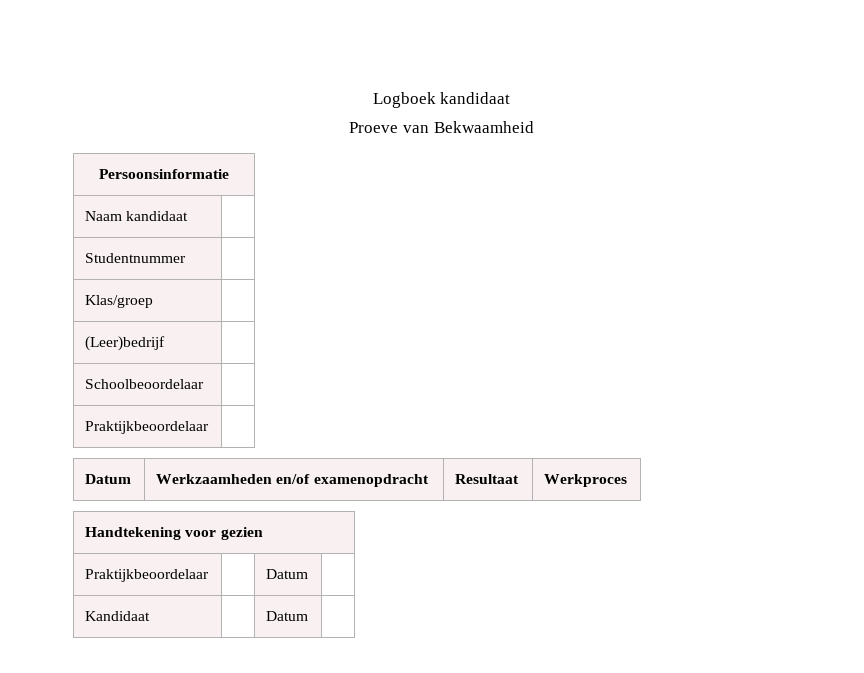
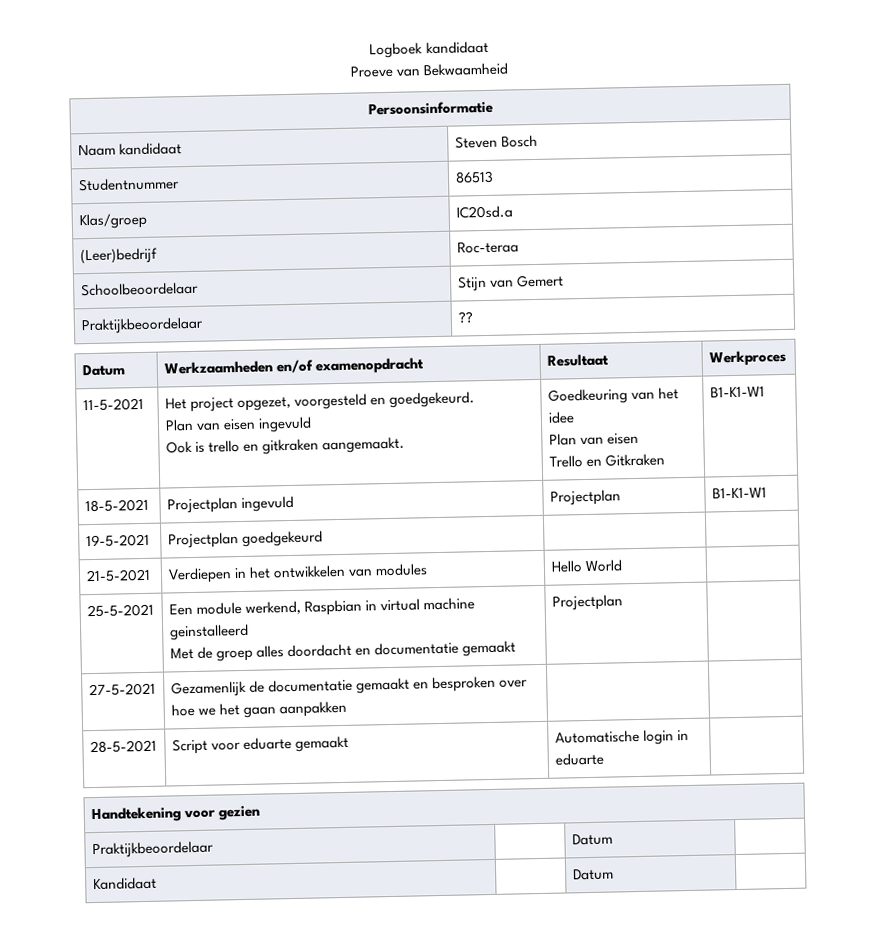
- Naam kandidaat |
+ Naam kandidaat | Steven Bosch
- Studentnummer |
+ Studentnummer | 86513
- Klas/groep |
+ Klas/groep | IC20sd.a
- (Leer)bedrijf |
+ (Leer)bedrijf | Roc-teraa
- Schoolbeoordelaar |
- Praktijkbeoordelaar |
+ Schoolbeoordelaar | Stijn van Gemert
+ Praktijkbeoordelaar | ??
+ 11-5-2021 | Het project opgezet, voorgesteld en goedgekeurd.
+ Plan van eisen ingevuld
+ Ook is trello en gitkraken aangemaakt. | Goedkeuring van het idee
+ Plan van eisen
+ Trello en Gitkraken | B1-K1-W1
+ 18-5-2021 | Projectplan ingevuld | Projectplan | B1-K1-W1
+ 19-5-2021 | Projectplan goedgekeurd | |
+ 21-5-2021 | Verdiepen in het ontwikkelen van modules | Hello World |
+ 25-5-2021 | Een module werkend, Raspbian in virtual machine geinstalleerd
+ Met de groep alles doordacht en documentatie gemaakt | Projectplan |
+ 27-5-2021 | Gezamenlijk de documentatie gemaakt en besproken over hoe we het gaan aanpakken | |
+ 28-5-2021 | Script voor eduarte gemaakt | Automatische login in eduarte |

